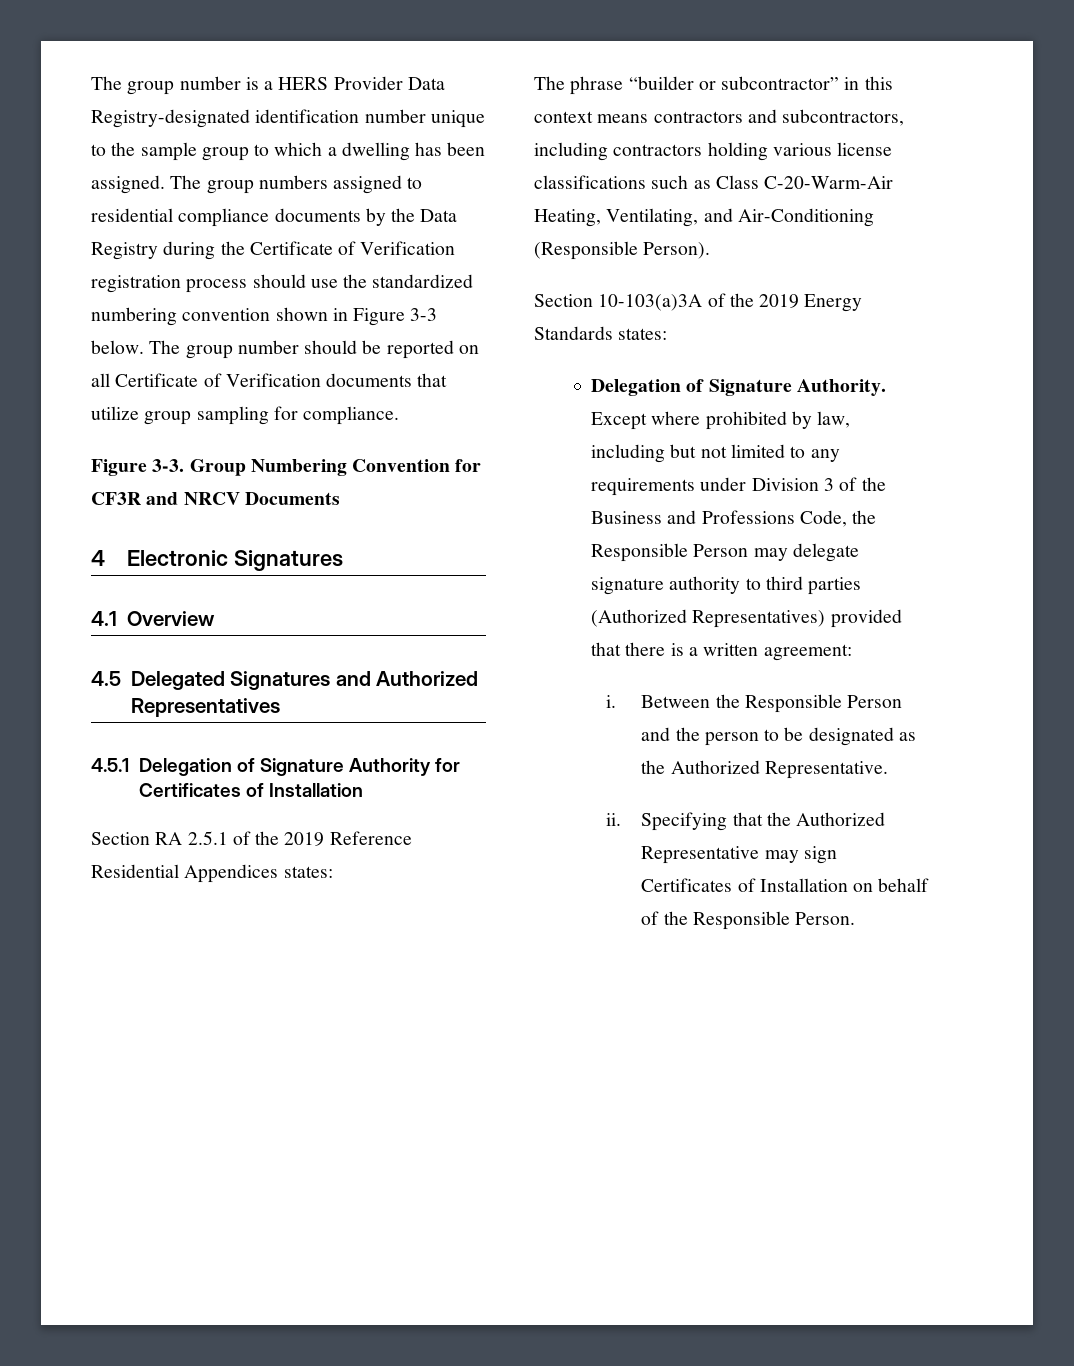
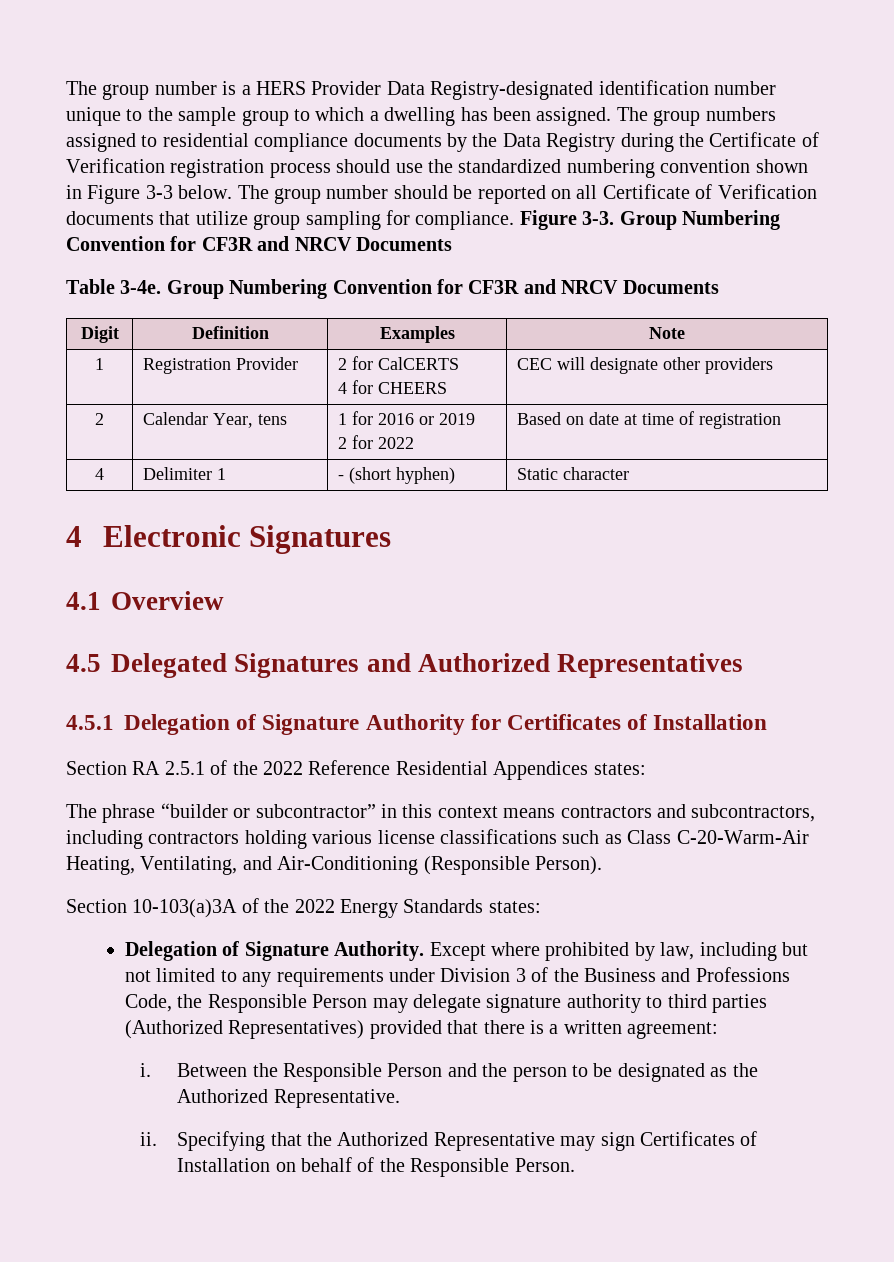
- The group number should be reported on all Certificate of Verification documents that utilize group sampling for compliance.
- Figure 3-3.
+ The group number should be reported on all Certificate of Verification documents that utilize group sampling for compliance. Figure 3-3.
+ Table 3-4e. Group Numbering Convention for CF3R and NRCV Documents
+ Digit | Definition | Examples | Note
+ 1 | Registration Provider | 2 for CalCERTS
+ 4 for CHEERS | CEC will designate other providers
+ 2 | Calendar Year, tens | 1 for 2016 or 2019
+ 2 for 2022 | Based on date at time of registration
+ 4 | Delimiter 1 | - (short hyphen) | Static character
- Section RA 2.5.1 of the 2019 Reference Residential Appendices states:
+ Section RA 2.5.1 of the 2022 Reference Residential Appendices states:
- Section 10-103(a)3A of the 2019 Energy Standards states:
+ Section 10-103(a)3A of the 2022 Energy Standards states:

